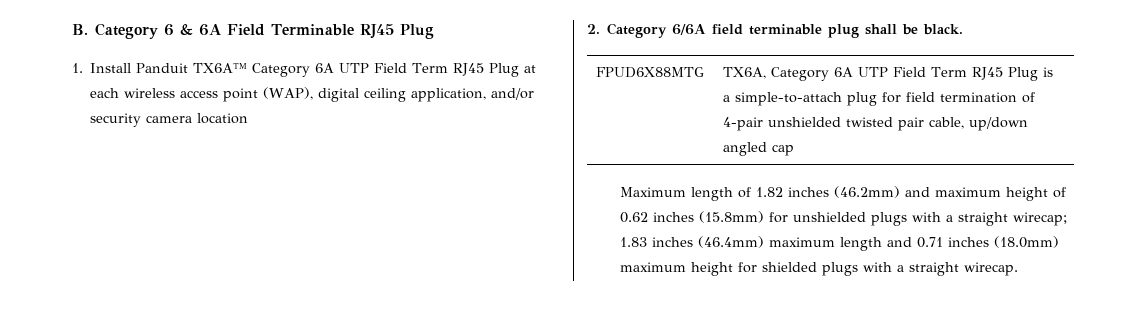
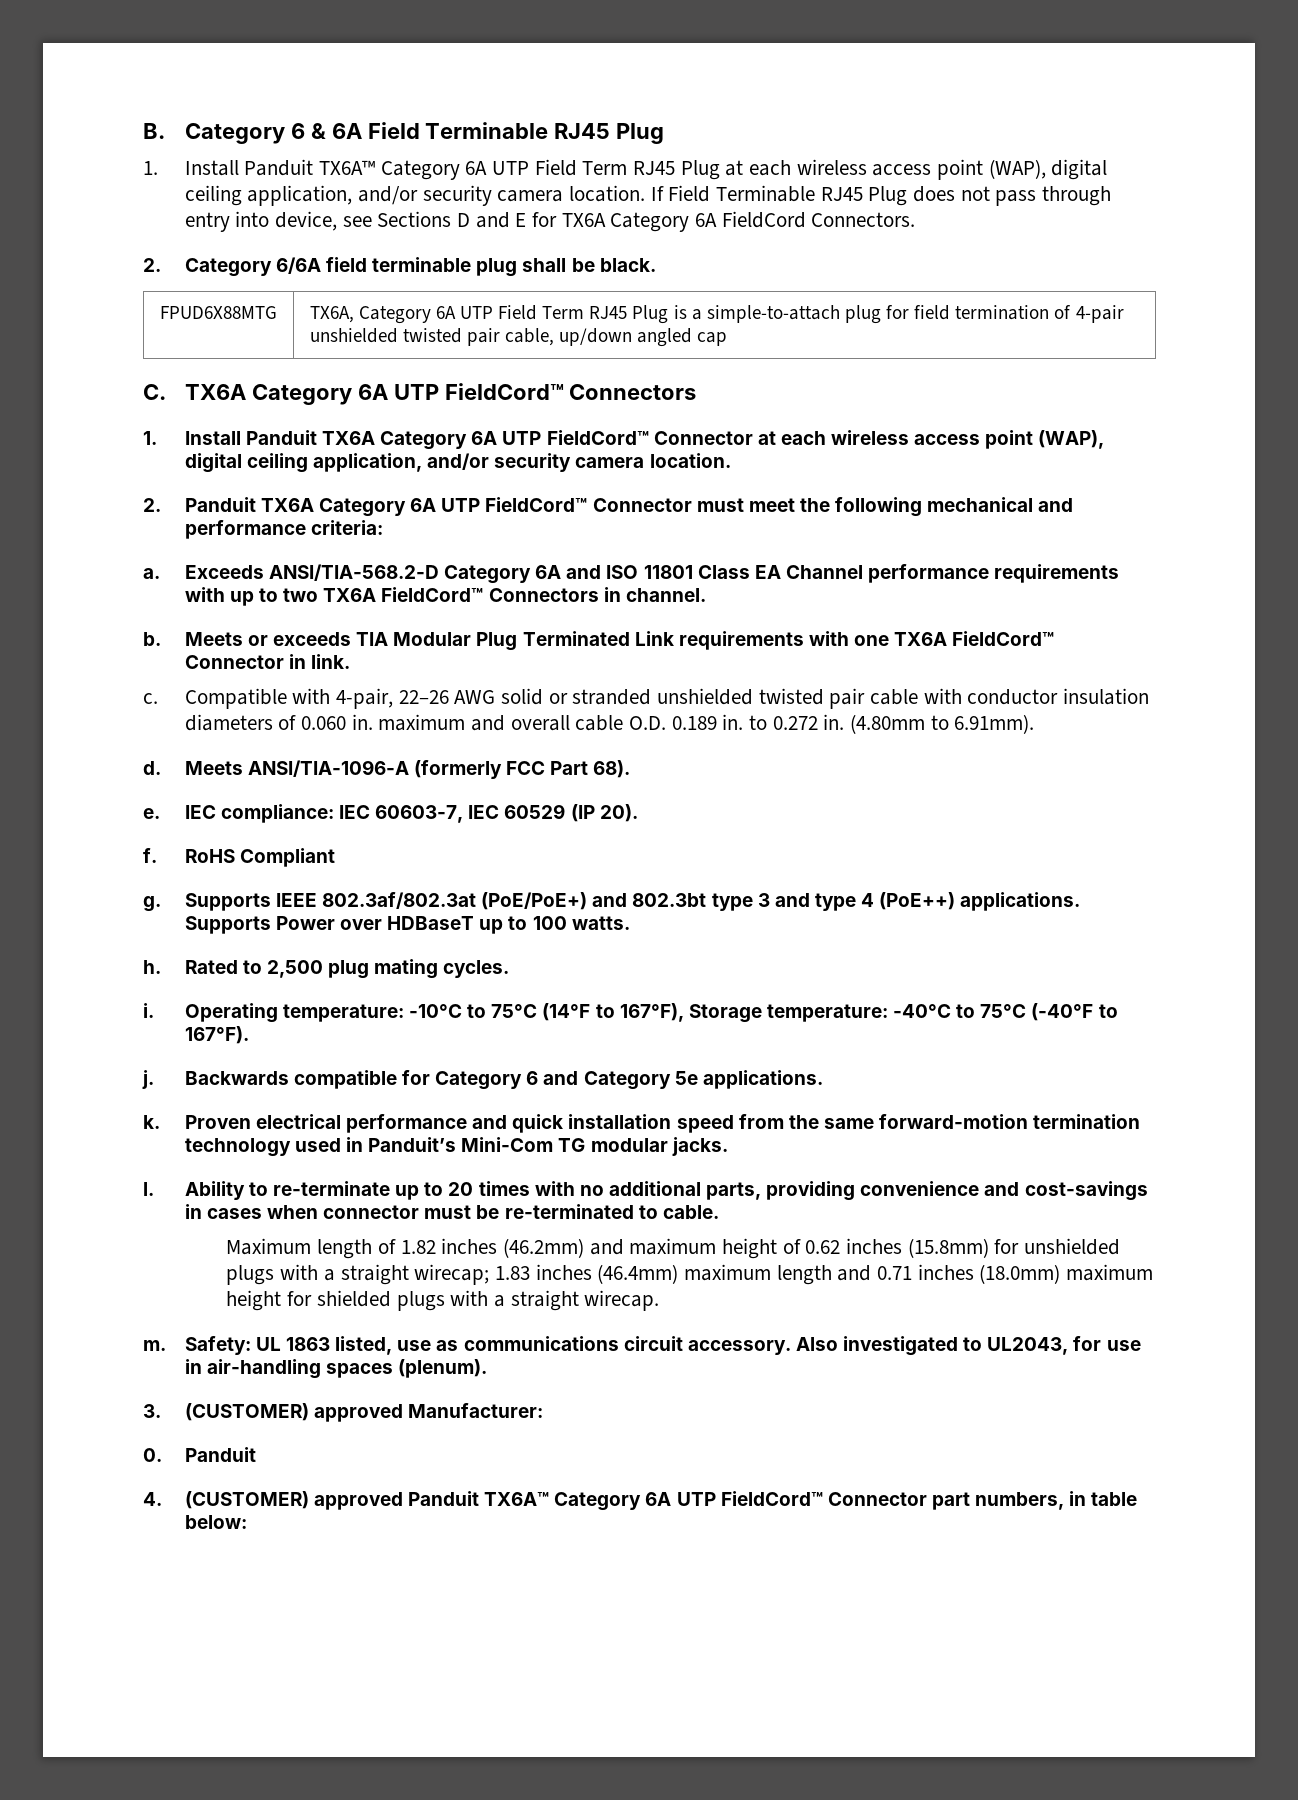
- 1. Install Panduit TX6A™ Category 6A UTP Field Term RJ45 Plug at each wireless access point (WAP), digital ceiling application, and/or security camera location
+ 1. Install Panduit TX6A™ Category 6A UTP Field Term RJ45 Plug at each wireless access point (WAP), digital ceiling application, and/or security camera location. If Field Terminable RJ45 Plug does not pass through entry into device, see Sections D and E for TX6A Category 6A FieldCord Connectors.
+ C. TX6A Category 6A UTP FieldCord™ Connectors
+ 1. Install Panduit TX6A Category 6A UTP FieldCord™ Connector at each wireless access point (WAP), digital ceiling application, and/or security camera location.
+ 2. Panduit TX6A Category 6A UTP FieldCord™ Connector must meet the following mechanical and performance criteria:
+ a. Exceeds ANSI/TIA-568.2-D Category 6A and ISO 11801 Class EA Channel performance requirements with up to two TX6A FieldCord™ Connectors in channel.
+ b. Meets or exceeds TIA Modular Plug Terminated Link requirements with one TX6A FieldCord™ Connector in link.
+ c. Compatible with 4-pair, 22–26 AWG solid or stranded unshielded twisted pair cable with conductor insulation diameters of 0.060 in. maximum and overall cable O.D. 0.189 in. to 0.272 in. (4.80mm to 6.91mm).
+ d. Meets ANSI/TIA-1096-A (formerly FCC Part 68).
+ e. IEC compliance: IEC 60603-7, IEC 60529 (IP 20).
+ f. RoHS Compliant
+ g. Supports IEEE 802.3af/802.3at (PoE/PoE+) and 802.3bt type 3 and type 4 (PoE++) applications. Supports Power over HDBaseT up to 100 watts.
+ h. Rated to 2,500 plug mating cycles.
+ i. Operating temperature: -10°C to 75°C (14°F to 167°F), Storage temperature: -40°C to 75°C (-40°F to 167°F).
+ j. Backwards compatible for Category 6 and Category 5e applications.
+ k. Proven electrical performance and quick installation speed from the same forward-motion termination technology used in Panduit’s Mini-Com TG modular jacks.
+ l. Ability to re-terminate up to 20 times with no additional parts, providing convenience and cost-savings in cases when connector must be re-terminated to cable.
+ m. Safety: UL 1863 listed, use as communications circuit accessory. Also investigated to UL2043, for use in air-handling spaces (plenum).
+ 3. (CUSTOMER) approved Manufacturer:
+ 0. Panduit
+ 4. (CUSTOMER) approved Panduit TX6A™ Category 6A UTP FieldCord™ Connector part numbers, in table below:

